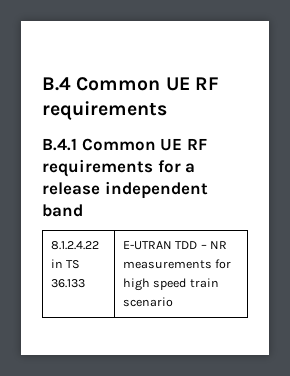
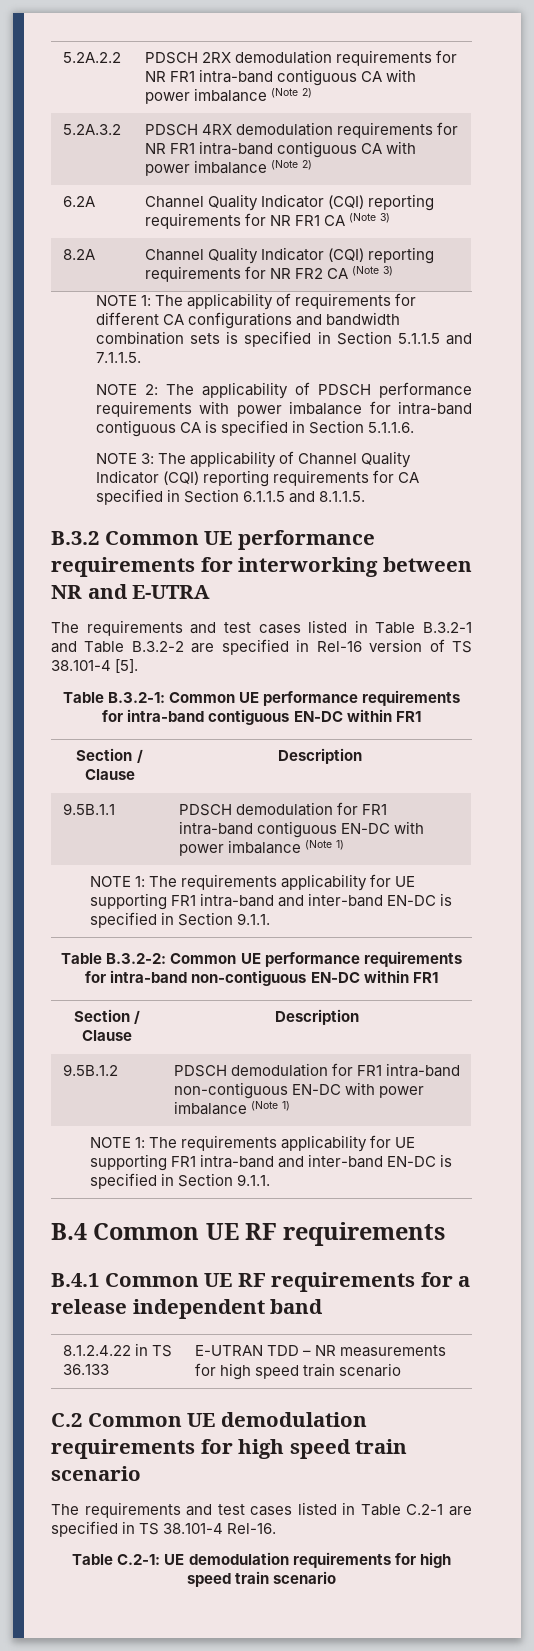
+ 5.2A.2.2 | PDSCH 2RX demodulation requirements for NR FR1 intra-band contiguous CA with power imbalance (Note 2)
+ 5.2A.3.2 | PDSCH 4RX demodulation requirements for NR FR1 intra-band contiguous CA with power imbalance (Note 2)
+ 6.2A | Channel Quality Indicator (CQI) reporting requirements for NR FR1 CA (Note 3)
+ 8.2A | Channel Quality Indicator (CQI) reporting requirements for NR FR2 CA (Note 3)
+ NOTE 1: The applicability of requirements for different CA configurations and bandwidth combination sets is specified in Section 5.1.1.5 and 7.1.1.5.
+ NOTE 2: The applicability of PDSCH performance requirements with power imbalance for intra-band contiguous CA is specified in Section 5.1.1.6.
+ NOTE 3: The applicability of Channel Quality Indicator (CQI) reporting requirements for CA specified in Section 6.1.1.5 and 8.1.1.5.
+ B.3.2 Common UE performance requirements for interworking between NR and E-UTRA
+ The requirements and test cases listed in Table B.3.2-1 and Table B.3.2-2 are specified in Rel-16 version of TS 38.101-4 [5].
+ Table B.3.2-1: Common UE performance requirements for intra-band contiguous EN-DC within FR1
+ Section / Clause | Description
+ 9.5B.1.1 | PDSCH demodulation for FR1 intra-band contiguous EN-DC with power imbalance (Note 1)
+ NOTE 1: The requirements applicability for UE supporting FR1 intra-band and inter-band EN-DC is specified in Section 9.1.1.
+ Table B.3.2-2: Common UE performance requirements for intra-band non-contiguous EN-DC within FR1
+ Section / Clause | Description
+ 9.5B.1.2 | PDSCH demodulation for FR1 intra-band non-contiguous EN-DC with power imbalance (Note 1)
+ NOTE 1: The requirements applicability for UE supporting FR1 intra-band and inter-band EN-DC is specified in Section 9.1.1.
+ C.2 Common UE demodulation requirements for high speed train scenario
+ The requirements and test cases listed in Table C.2-1 are specified in TS 38.101-4 Rel-16.
+ Table C.2-1: UE demodulation requirements for high speed train scenario

